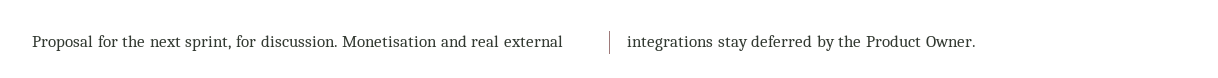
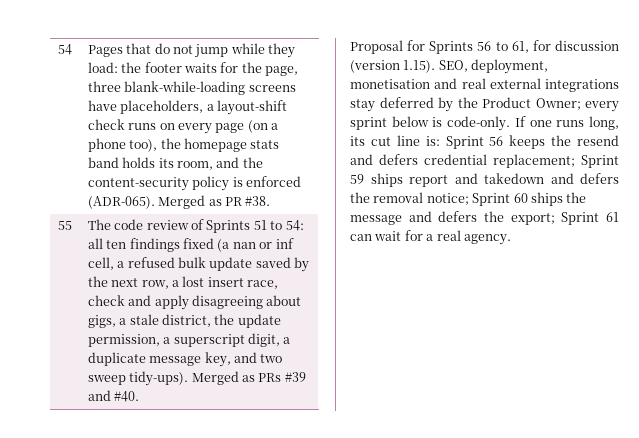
- Proposal for the next sprint, for discussion. Monetisation and real external integrations stay deferred by the Product Owner.
+ 54 | Pages that do not jump while they load: the footer waits for the page, three blank-while-loading screens have placeholders, a layout-shift check runs on every page (on a phone too), the homepage stats band holds its room, and the content-security policy is enforced (ADR-065). Merged as PR #38.
+ 55 | The code review of Sprints 51 to 54: all ten findings fixed (a nan or inf cell, a refused bulk update saved by the next row, a lost insert race, check and apply disagreeing about gigs, a stale district, the update permission, a superscript digit, a duplicate message key, and two sweep tidy-ups). Merged as PRs #39 and #40.
+ Proposal for Sprints 56 to 61, for discussion (version 1.15). SEO, deployment, monetisation and real external integrations stay deferred by the Product Owner; every sprint below is code-only. If one runs long, its cut line is: Sprint 56 keeps the resend and defers credential replacement; Sprint 59 ships report and takedown and defers the removal notice; Sprint 60 ships the message and defers the export; Sprint 61 can wait for a real agency.

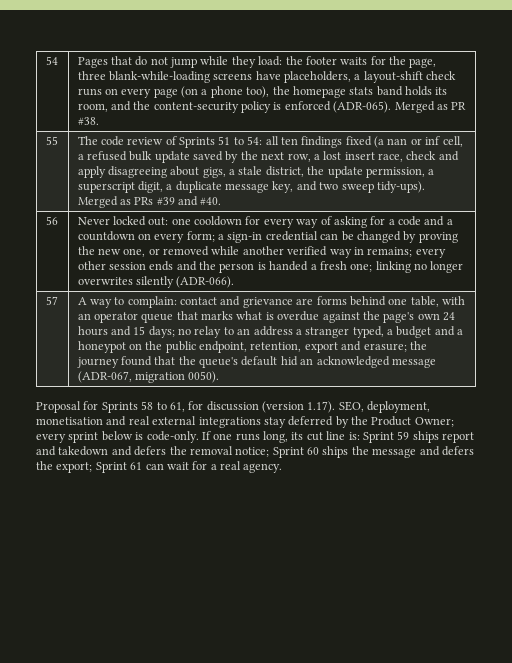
+ 56 | Never locked out: one cooldown for every way of asking for a code and a countdown on every form; a sign-in credential can be changed by proving the new one, or removed while another verified way in remains; every other session ends and the person is handed a fresh one; linking no longer overwrites silently (ADR-066).
+ 57 | A way to complain: contact and grievance are forms behind one table, with an operator queue that marks what is overdue against the page's own 24 hours and 15 days; no relay to an address a stranger typed, a budget and a honeypot on the public endpoint, retention, export and erasure; the journey found that the queue's default hid an acknowledged message (ADR-067, migration 0050).
- Proposal for Sprints 56 to 61, for discussion (version 1.15). SEO, deployment, monetisation and real external integrations stay deferred by the Product Owner; every sprint below is code-only.
+ Proposal for Sprints 58 to 61, for discussion (version 1.17). SEO, deployment, monetisation and real external integrations stay deferred by the Product Owner; every sprint below is code-only.
- If one runs long, its cut line is: Sprint 56 keeps the resend and defers credential replacement; Sprint 59 ships report and takedown and defers the removal notice; Sprint 60 ships the message and defers the export; Sprint 61 can wait for a real agency.
+ If one runs long, its cut line is: Sprint 59 ships report and takedown and defers the removal notice; Sprint 60 ships the message and defers the export; Sprint 61 can wait for a real agency.

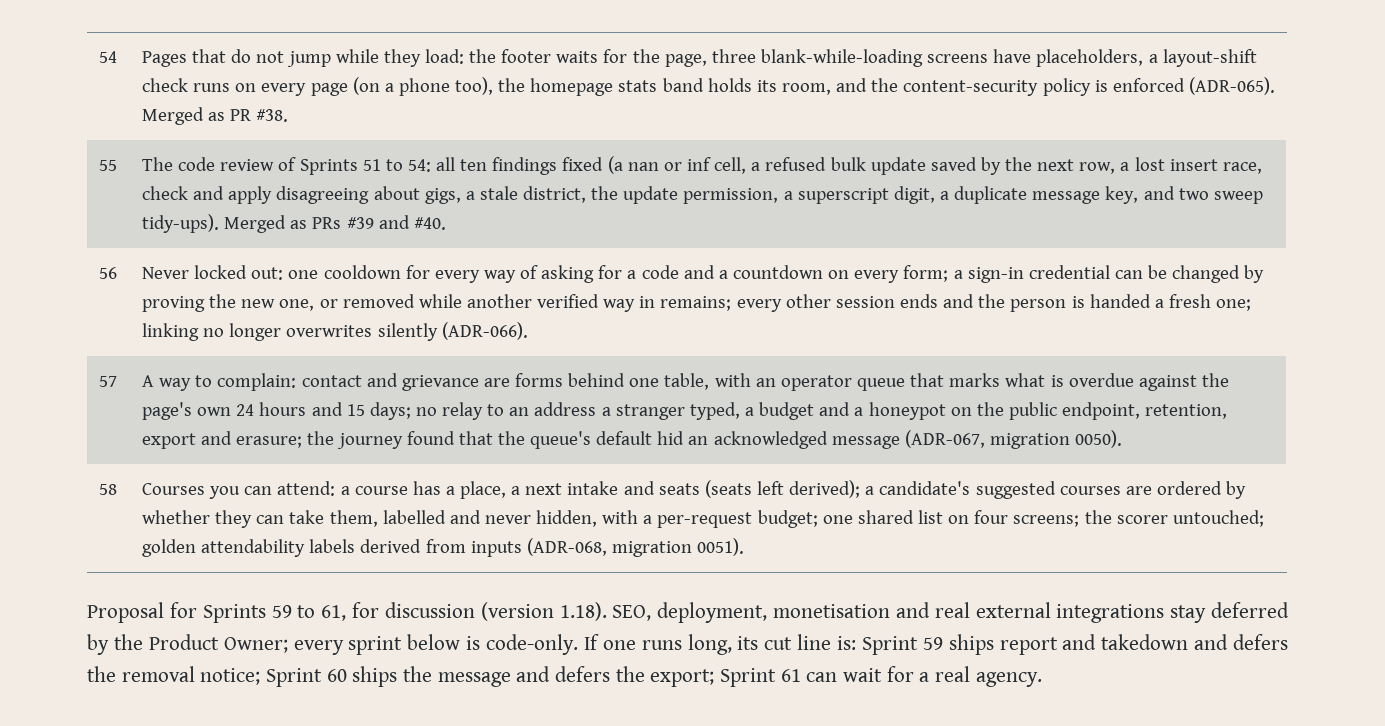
+ 58 | Courses you can attend: a course has a place, a next intake and seats (seats left derived); a candidate's suggested courses are ordered by whether they can take them, labelled and never hidden, with a per-request budget; one shared list on four screens; the scorer untouched; golden attendability labels derived from inputs (ADR-068, migration 0051).
- Proposal for Sprints 58 to 61, for discussion (version 1.17). SEO, deployment, monetisation and real external integrations stay deferred by the Product Owner; every sprint below is code-only.
+ Proposal for Sprints 59 to 61, for discussion (version 1.18). SEO, deployment, monetisation and real external integrations stay deferred by the Product Owner; every sprint below is code-only.

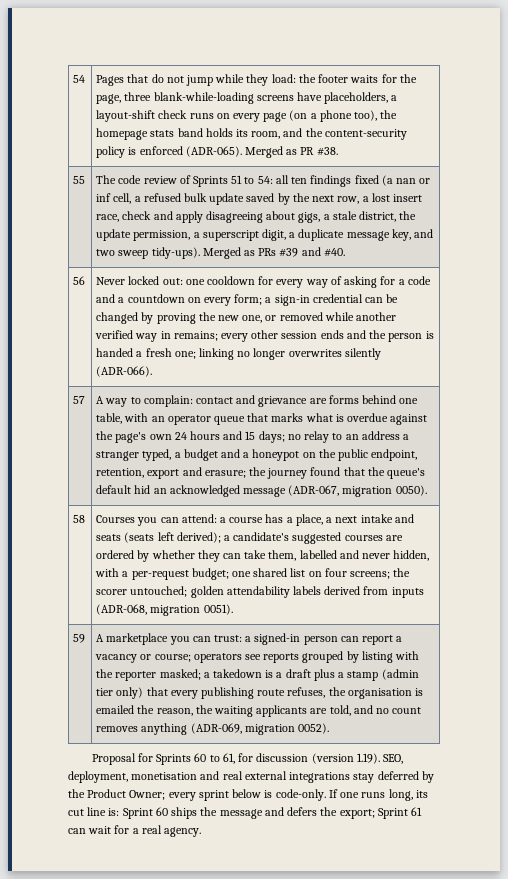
+ 59 | A marketplace you can trust: a signed-in person can report a vacancy or course; operators see reports grouped by listing with the reporter masked; a takedown is a draft plus a stamp (admin tier only) that every publishing route refuses, the organisation is emailed the reason, the waiting applicants are told, and no count removes anything (ADR-069, migration 0052).
- Proposal for Sprints 59 to 61, for discussion (version 1.18). SEO, deployment, monetisation and real external integrations stay deferred by the Product Owner; every sprint below is code-only.
+ Proposal for Sprints 60 to 61, for discussion (version 1.19). SEO, deployment, monetisation and real external integrations stay deferred by the Product Owner; every sprint below is code-only.
- If one runs long, its cut line is: Sprint 59 ships report and takedown and defers the removal notice; Sprint 60 ships the message and defers the export; Sprint 61 can wait for a real agency.
+ If one runs long, its cut line is: Sprint 60 ships the message and defers the export; Sprint 61 can wait for a real agency.

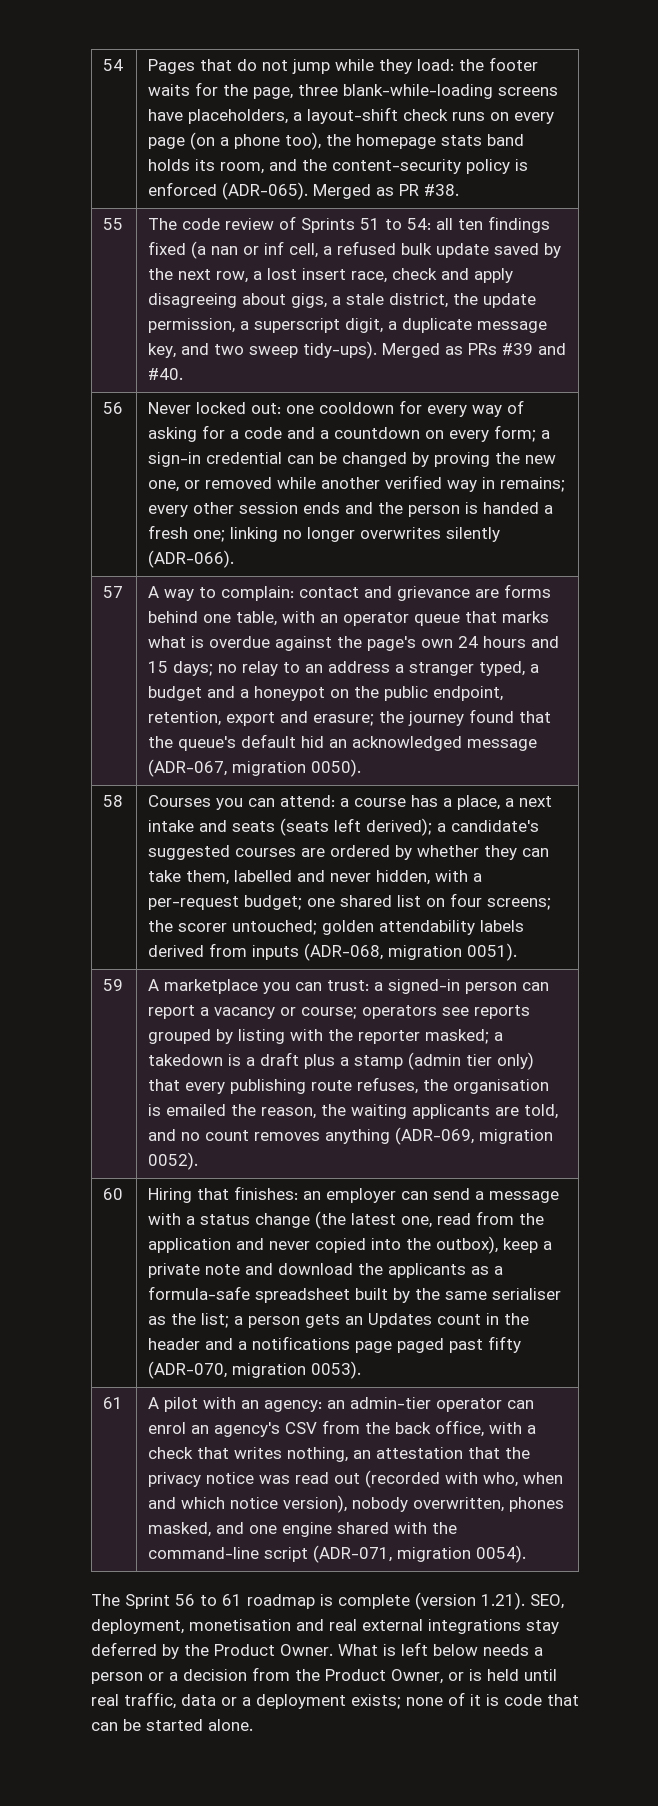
- Proposal for Sprints 60 to 61, for discussion (version 1.19). SEO, deployment, monetisation and real external integrations stay deferred by the Product Owner; every sprint below is code-only. If one runs long, its cut line is: Sprint 60 ships the message and defers the export; Sprint 61 can wait for a real agency.
+ 60 | Hiring that finishes: an employer can send a message with a status change (the latest one, read from the application and never copied into the outbox), keep a private note and download the applicants as a formula-safe spreadsheet built by the same serialiser as the list; a person gets an Updates count in the header and a notifications page paged past fifty (ADR-070, migration 0053).
+ 61 | A pilot with an agency: an admin-tier operator can enrol an agency's CSV from the back office, with a check that writes nothing, an attestation that the privacy notice was read out (recorded with who, when and which notice version), nobody overwritten, phones masked, and one engine shared with the command-line script (ADR-071, migration 0054).
+ The Sprint 56 to 61 roadmap is complete (version 1.21). SEO, deployment, monetisation and real external integrations stay deferred by the Product Owner. What is left below needs a person or a decision from the Product Owner, or is held until real traffic, data or a deployment exists; none of it is code that can be started alone.

